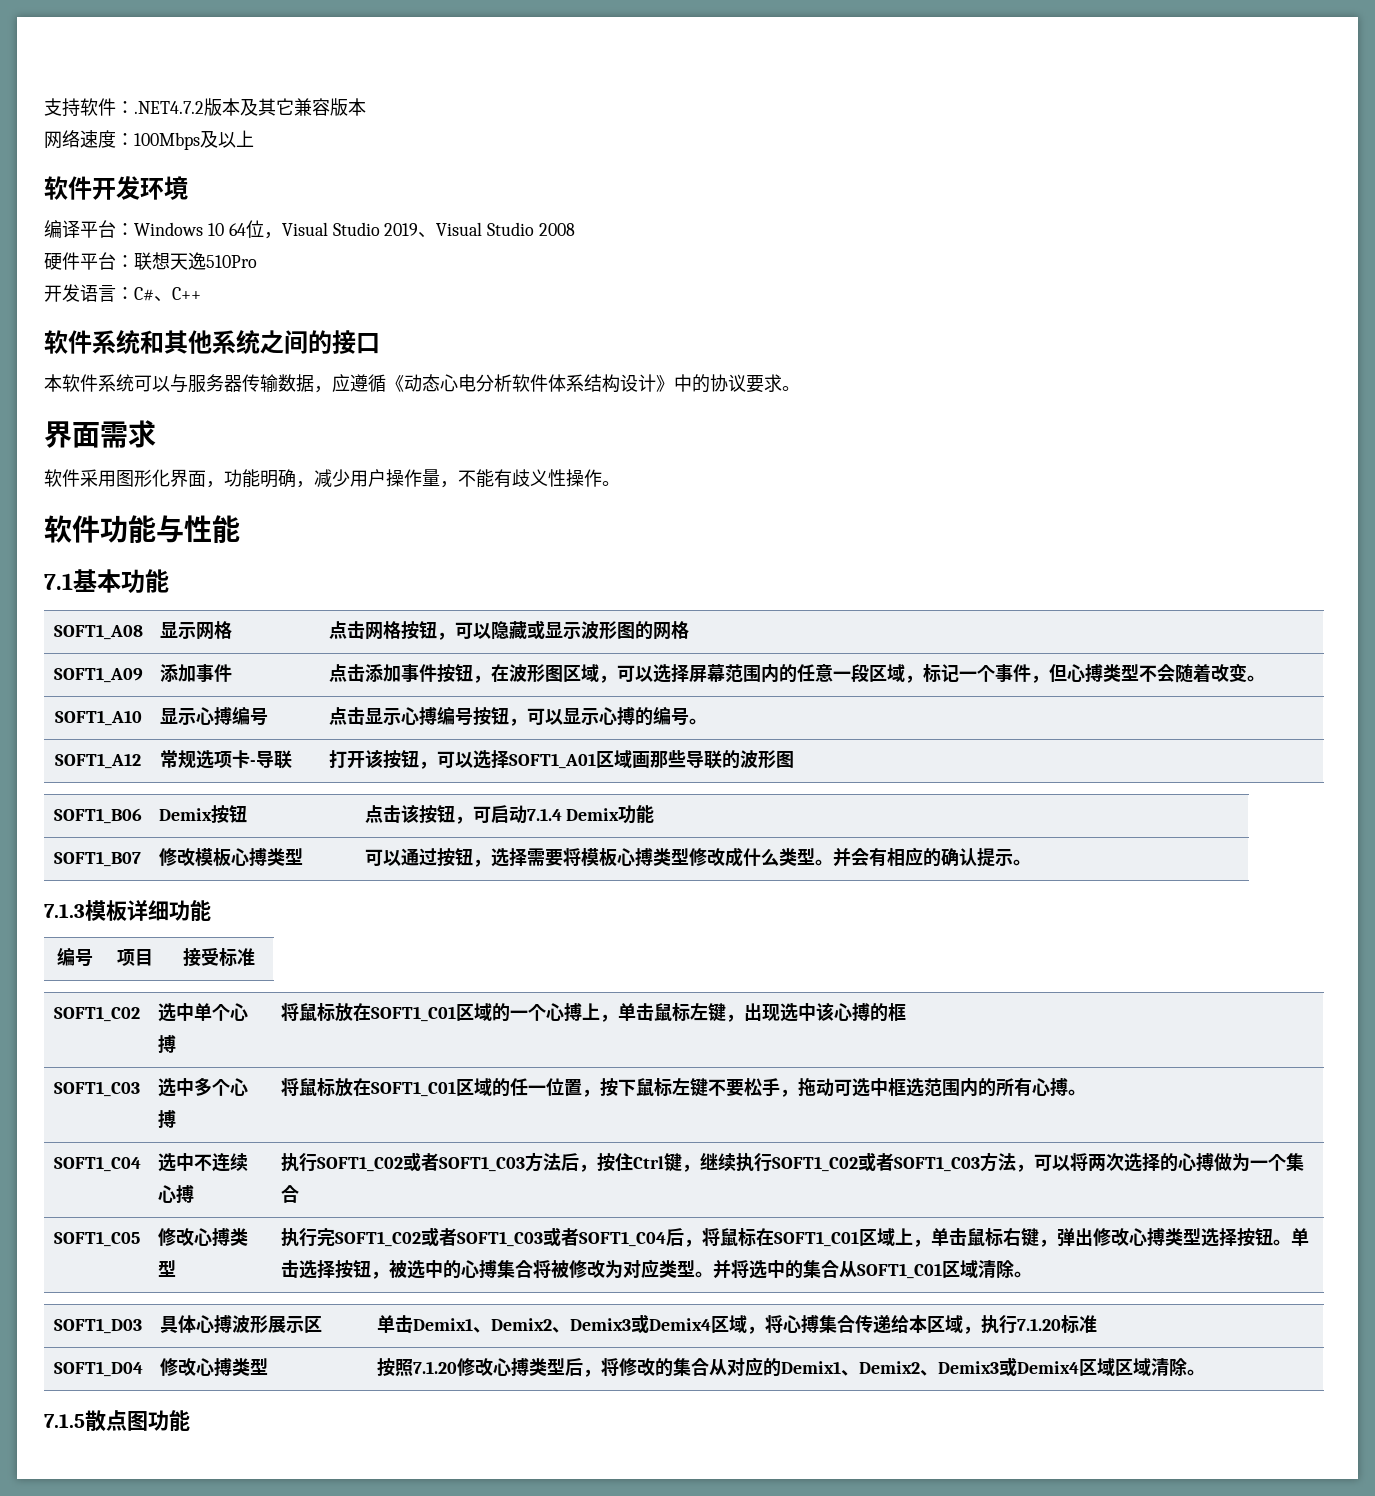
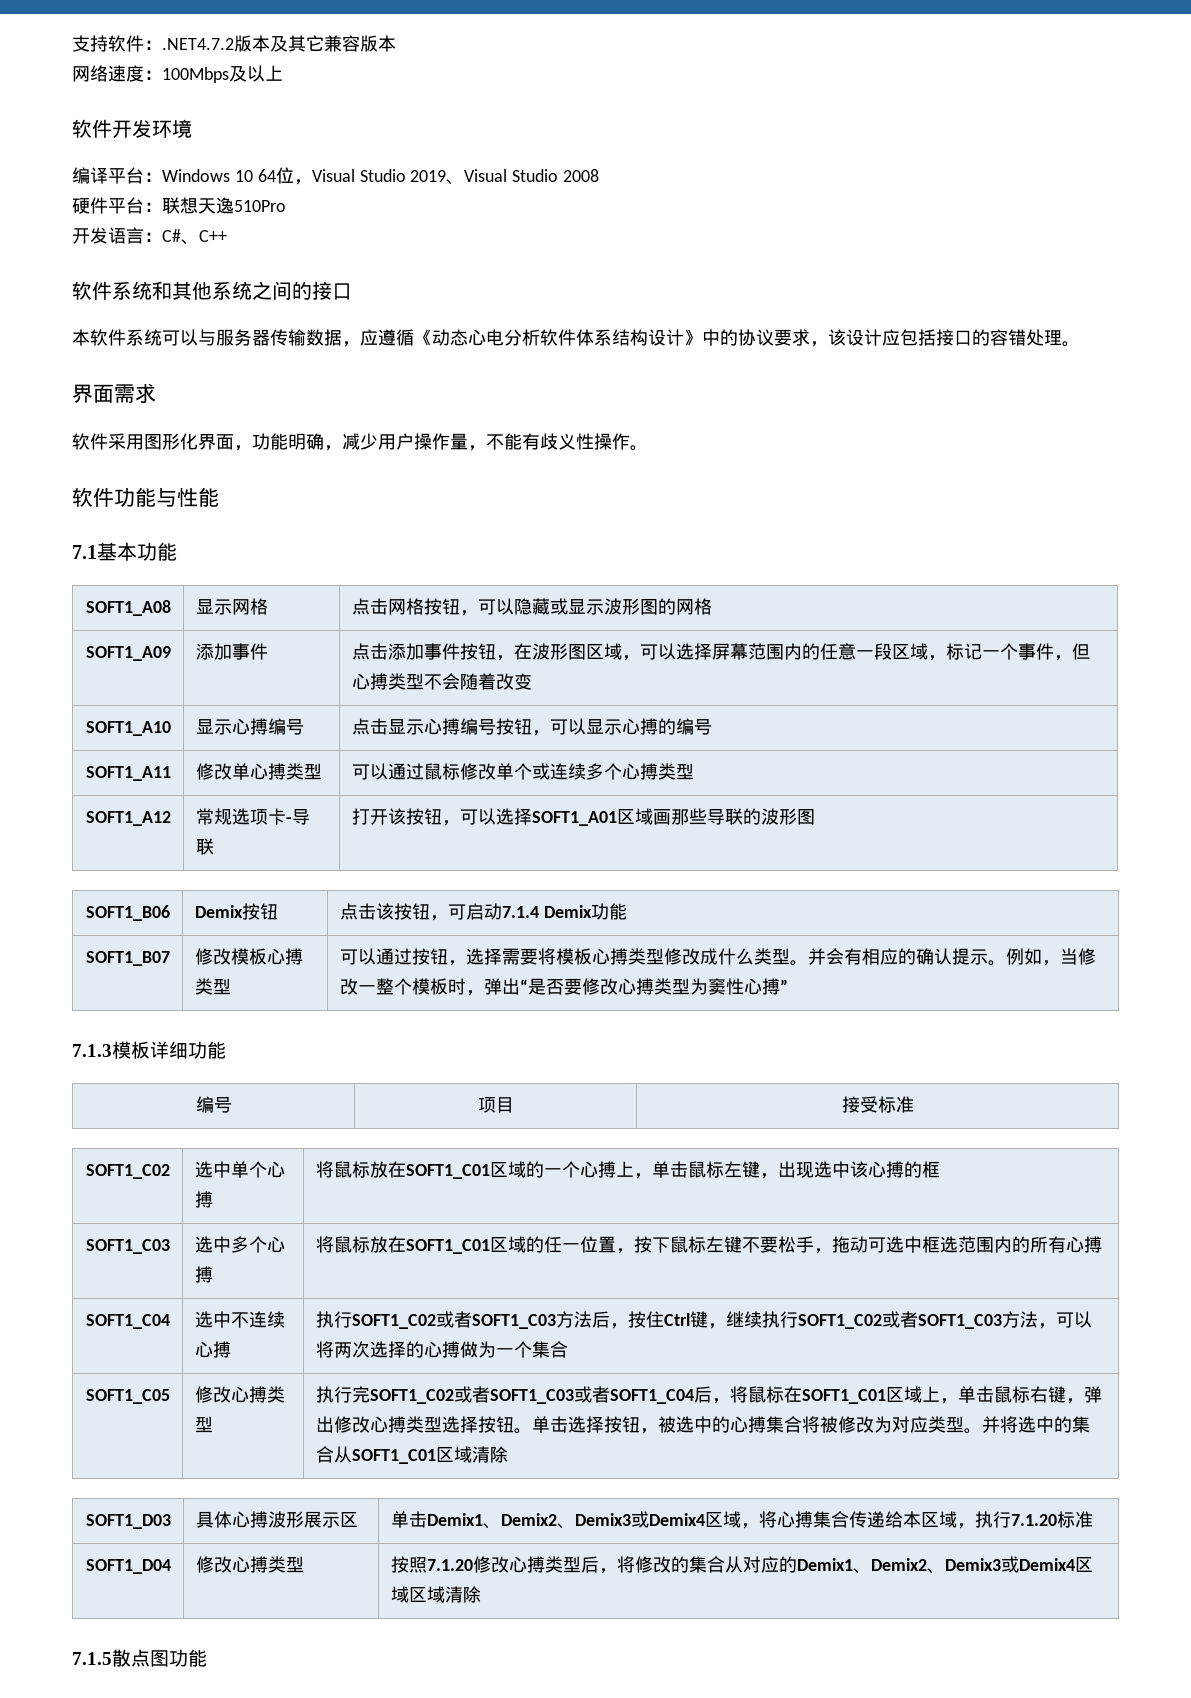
- 本软件系统可以与服务器传输数据，应遵循《动态心电分析软件体系结构设计》中的协议要求。
+ 本软件系统可以与服务器传输数据，应遵循《动态心电分析软件体系结构设计》中的协议要求，该设计应包括接口的容错处理。
- SOFT1_A09 | 添加事件 | 点击添加事件按钮，在波形图区域，可以选择屏幕范围内的任意一段区域，标记一个事件，但心搏类型不会随着改变。
+ SOFT1_A09 | 添加事件 | 点击添加事件按钮，在波形图区域，可以选择屏幕范围内的任意一段区域，标记一个事件，但心搏类型不会随着改变
- SOFT1_A10 | 显示心搏编号 | 点击显示心搏编号按钮，可以显示心搏的编号。
+ SOFT1_A10 | 显示心搏编号 | 点击显示心搏编号按钮，可以显示心搏的编号
+ SOFT1_A11 | 修改单心搏类型 | 可以通过鼠标修改单个或连续多个心搏类型
- SOFT1_B07 | 修改模板心搏类型 | 可以通过按钮，选择需要将模板心搏类型修改成什么类型。并会有相应的确认提示。
+ SOFT1_B07 | 修改模板心搏类型 | 可以通过按钮，选择需要将模板心搏类型修改成什么类型。并会有相应的确认提示。例如，当修改一整个模板时，弹出“是否要修改心搏类型为窦性心搏”
- SOFT1_C03 | 选中多个心搏 | 将鼠标放在SOFT1_C01区域的任一位置，按下鼠标左键不要松手，拖动可选中框选范围内的所有心搏。
+ SOFT1_C03 | 选中多个心搏 | 将鼠标放在SOFT1_C01区域的任一位置，按下鼠标左键不要松手，拖动可选中框选范围内的所有心搏
- 并将选中的集合从SOFT1_C01区域清除。
+ 并将选中的集合从SOFT1_C01区域清除
- SOFT1_D04 | 修改心搏类型 | 按照7.1.20修改心搏类型后，将修改的集合从对应的Demix1、Demix2、Demix3或Demix4区域区域清除。
+ SOFT1_D04 | 修改心搏类型 | 按照7.1.20修改心搏类型后，将修改的集合从对应的Demix1、Demix2、Demix3或Demix4区域区域清除

